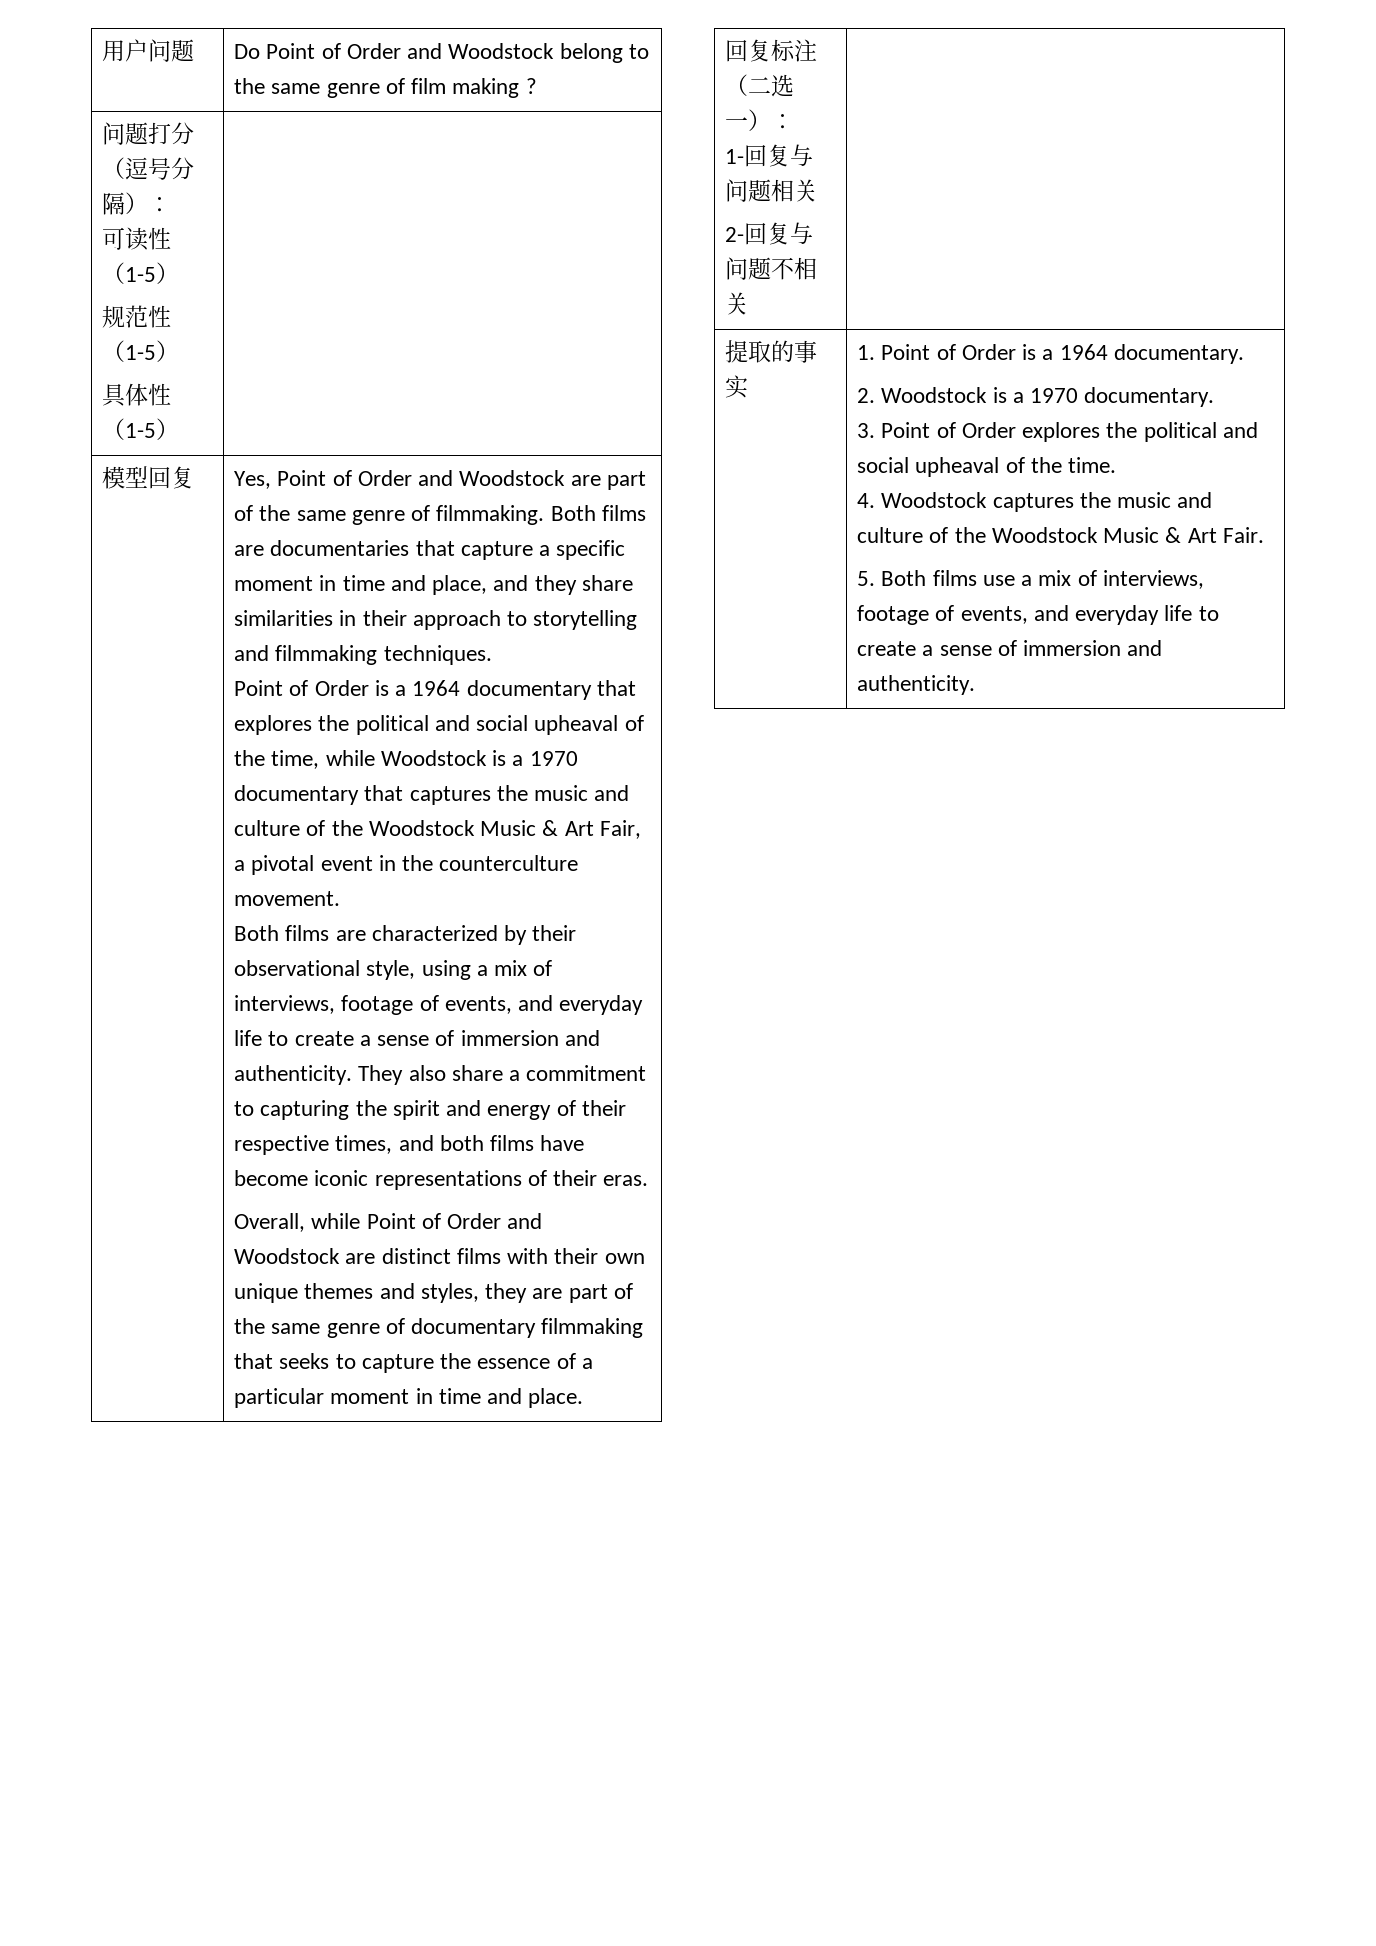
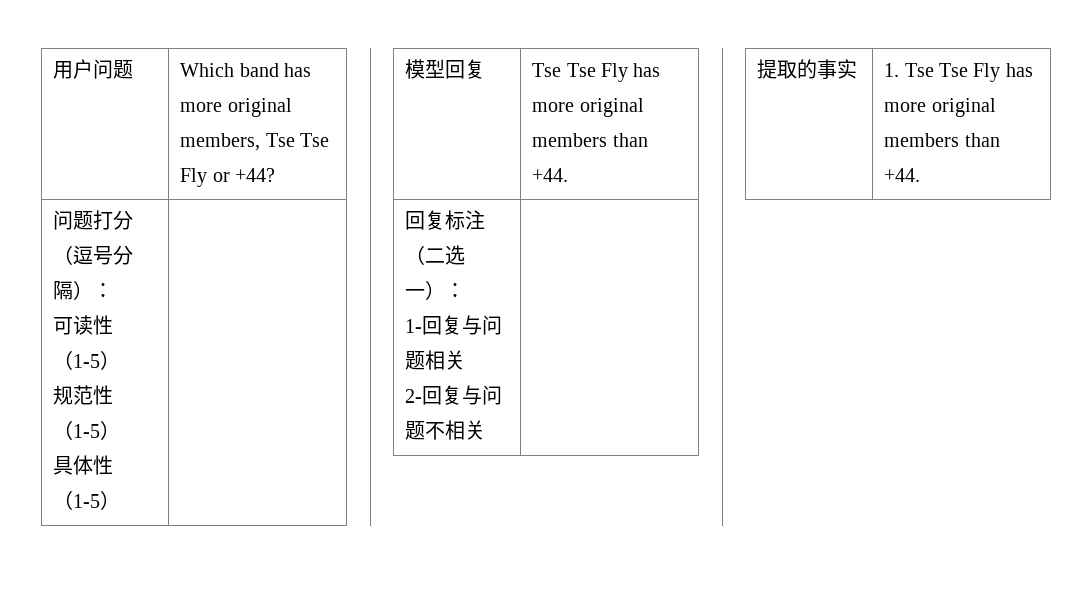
- 用户问题 | Do Point of Order and Woodstock belong to the same genre of film making ?
+ 用户问题 | Which band has more original members, Tse Tse Fly or +44?
- 模型回复 | Yes, Point of Order and Woodstock are part of the same genre of filmmaking. Both films are documentaries that capture a specific moment in time and place, and they share similarities in their approach to storytelling and filmmaking techniques.
- Point of Order is a 1964 documentary that explores the political and social upheaval of the time, while Woodstock is a 1970 documentary that captures the music and culture of the Woodstock Music & Art Fair, a pivotal event in the counterculture movement.
- Both films are characterized by their observational style, using a mix of interviews, footage of events, and everyday life to create a sense of immersion and authenticity. They also share a commitment to capturing the spirit and energy of their respective times, and both films have become iconic representations of their eras.
- Overall, while Point of Order and Woodstock are distinct films with their own unique themes and styles, they are part of the same genre of documentary filmmaking that seeks to capture the essence of a particular moment in time and place.
+ 模型回复 | Tse Tse Fly has more original members than +44.
- 1. Point of Order is a 1964 documentary.
- 2. Woodstock is a 1970 documentary.
- 3. Point of Order explores the political and social upheaval of the time.
- 4. Woodstock captures the music and culture of the Woodstock Music & Art Fair.
- 5. Both films use a mix of interviews, footage of events, and everyday life to create a sense of immersion and authenticity.
+ 1. Tse Tse Fly has more original members than +44.

